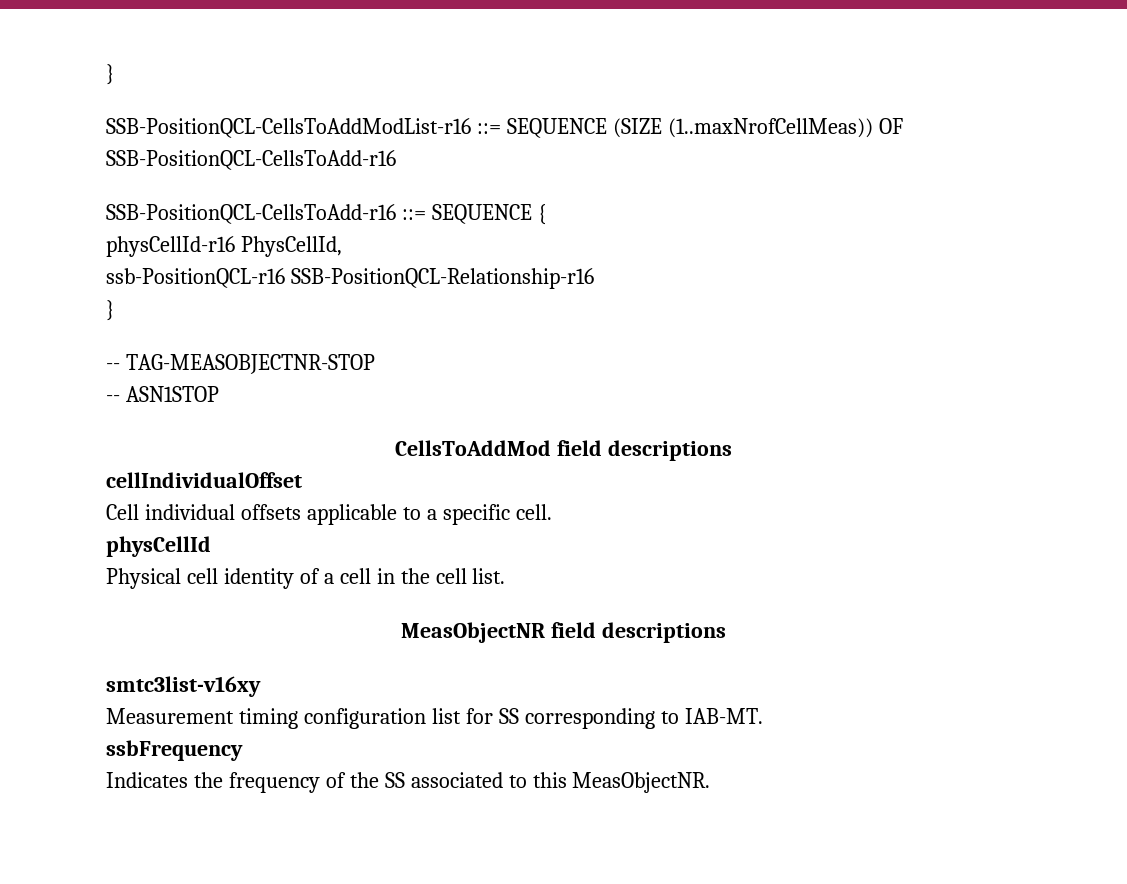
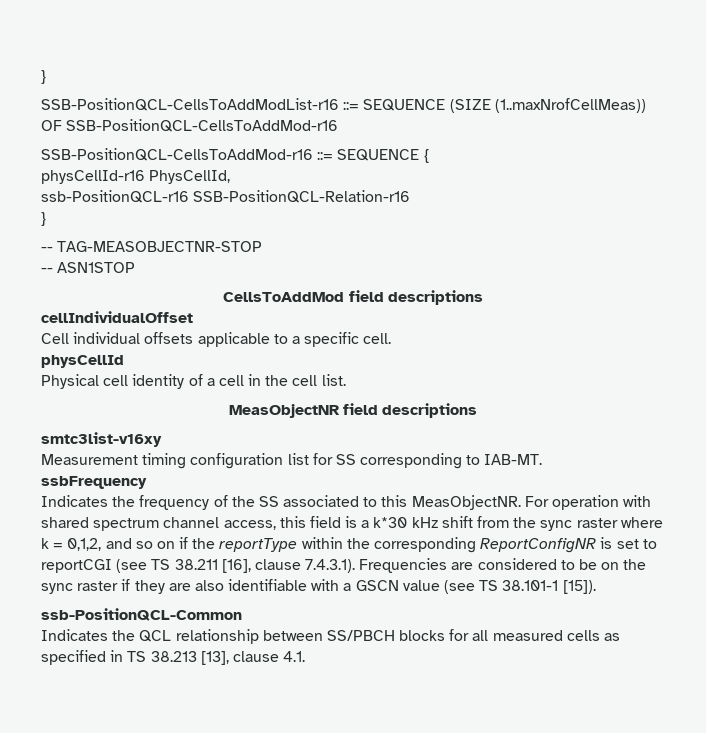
- SSB-PositionQCL-CellsToAddModList-r16 ::= SEQUENCE (SIZE (1..maxNrofCellMeas)) OF SSB-PositionQCL-CellsToAdd-r16
- SSB-PositionQCL-CellsToAdd-r16 ::= SEQUENCE {
+ SSB-PositionQCL-CellsToAddModList-r16 ::= SEQUENCE (SIZE (1..maxNrofCellMeas)) OF SSB-PositionQCL-CellsToAddMod-r16
+ SSB-PositionQCL-CellsToAddMod-r16 ::= SEQUENCE {
- ssb-PositionQCL-r16 SSB-PositionQCL-Relationship-r16
+ ssb-PositionQCL-r16 SSB-PositionQCL-Relation-r16
+ For operation with shared spectrum channel access, this field is a k*30 kHz shift from the sync raster where k = 0,1,2, and so on if the reportType within the corresponding ReportConfigNR is set to reportCGI (see TS 38.211 [16], clause 7.4.3.1). Frequencies are considered to be on the sync raster if they are also identifiable with a GSCN value (see TS 38.101-1 [15]).
+ ssb-PositionQCL-Common
+ Indicates the QCL relationship between SS/PBCH blocks for all measured cells as specified in TS 38.213 [13], clause 4.1.

